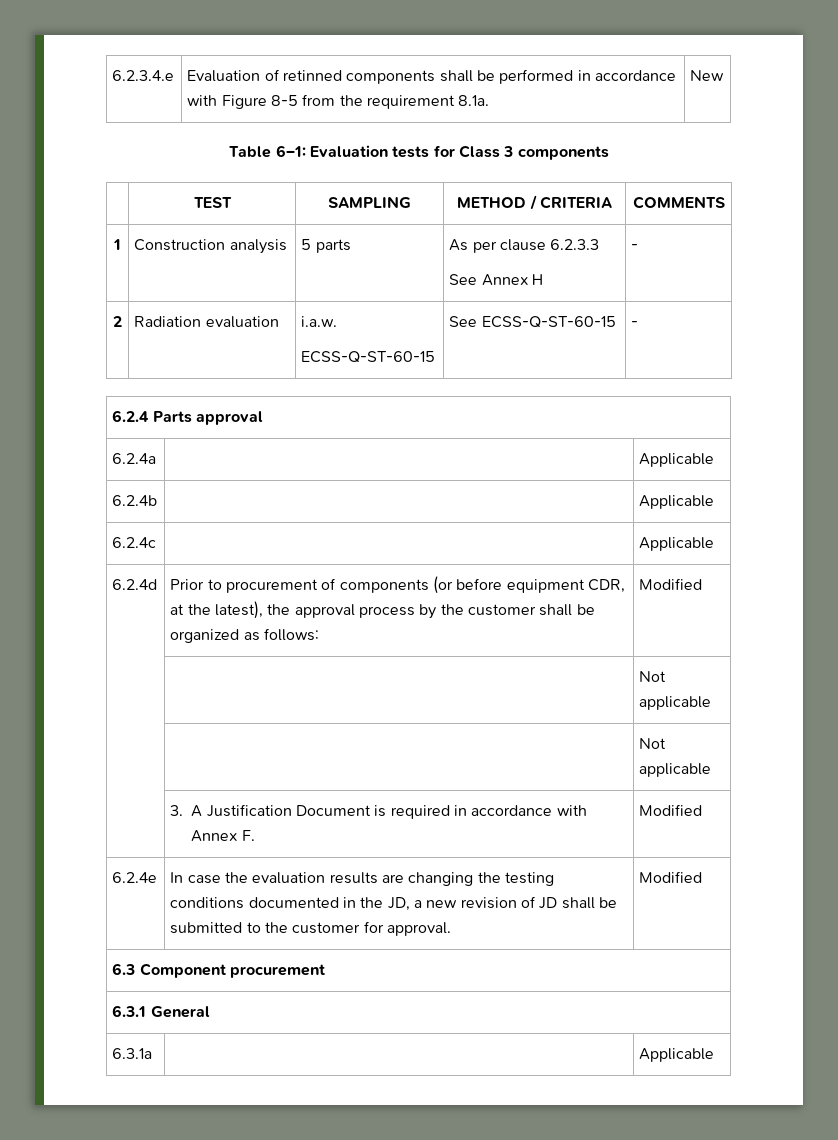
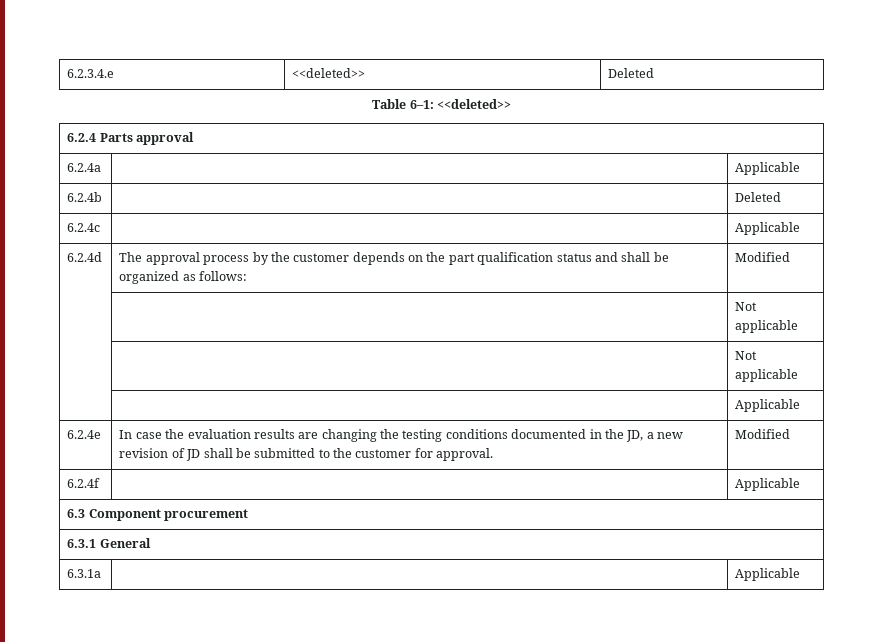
- 6.2.3.4.e | Evaluation of retinned components shall be performed in accordance with Figure 8-5 from the requirement 8.1a. | New
- Table 6–1: Evaluation tests for Class 3 components
- | TEST | SAMPLING | METHOD / CRITERIA | COMMENTS
- 1 | Construction analysis | 5 parts | As per clause 6.2.3.3
- See Annex H | -
- 2 | Radiation evaluation | i.a.w.
- ECSS-Q-ST-60-15 | See ECSS-Q-ST-60-15 | -
+ 6.2.3.4.e | <<deleted>> | Deleted
+ Table 6–1: <<deleted>>
- 6.2.4b | | Applicable
+ 6.2.4b | | Deleted
- 6.2.4d | Prior to procurement of components (or before equipment CDR, at the latest), the approval process by the customer shall be organized as follows: | Modified
+ 6.2.4d | The approval process by the customer depends on the part qualification status and shall be organized as follows: | Modified
  | | Not applicable
  | | Not applicable
- | 3. A Justification Document is required in accordance with Annex F. | Modified
+ | | Applicable
+ 6.2.4f | | Applicable

